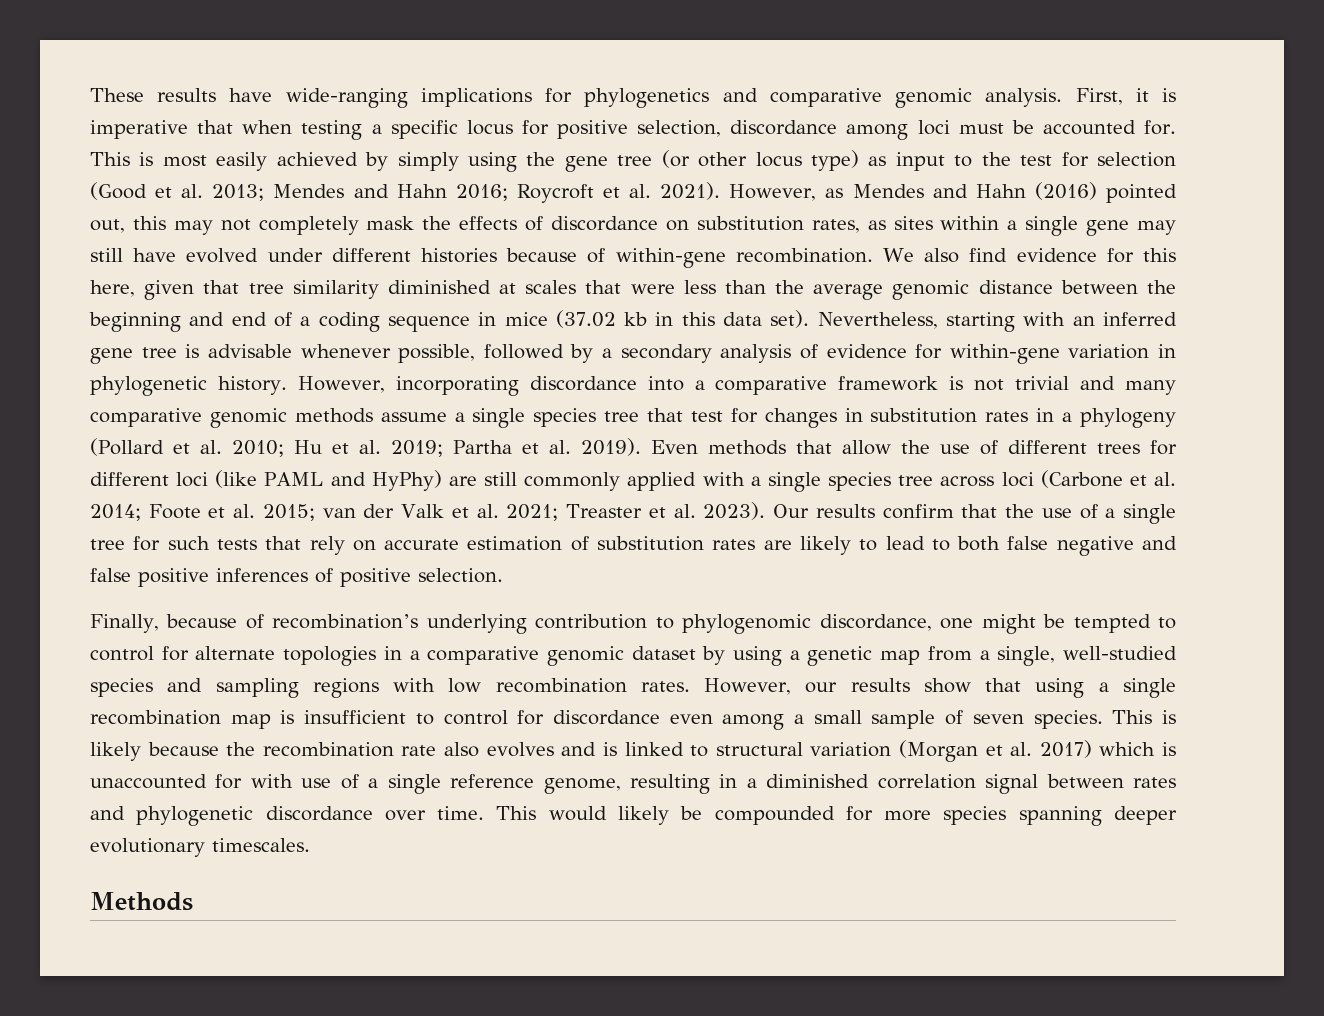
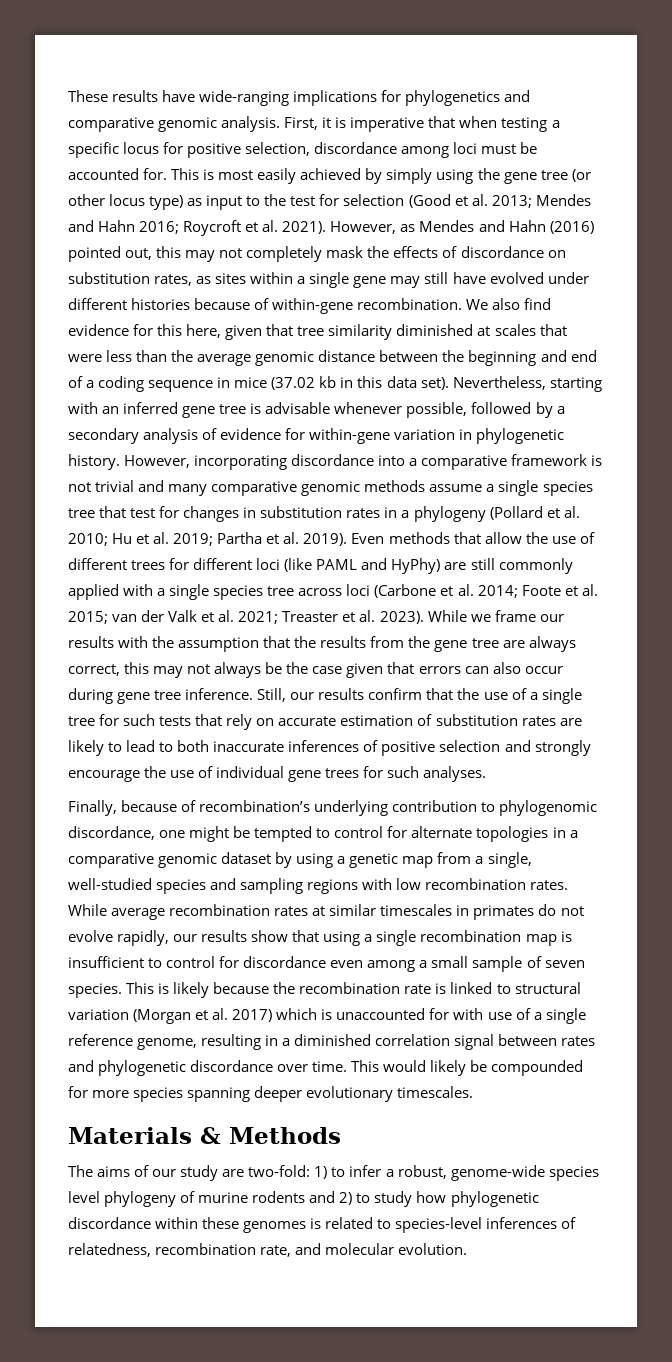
- Our results confirm that the use of a single tree for such tests that rely on accurate estimation of substitution rates are likely to lead to both false negative and false positive inferences of positive selection.
+ While we frame our results with the assumption that the results from the gene tree are always correct, this may not always be the case given that errors can also occur during gene tree inference. Still, our results confirm that the use of a single tree for such tests that rely on accurate estimation of substitution rates are likely to lead to both inaccurate inferences of positive selection and strongly encourage the use of individual gene trees for such analyses.
- However, our results show that using a single recombination map is insufficient to control for discordance even among a small sample of seven species.
+ While average recombination rates at similar timescales in primates do not evolve rapidly, our results show that using a single recombination map is insufficient to control for discordance even among a small sample of seven species.
- This is likely because the recombination rate also evolves and is linked to structural variation (Morgan et al. 2017) which is unaccounted for with use of a single reference genome, resulting in a diminished correlation signal between rates and phylogenetic discordance over time.
+ This is likely because the recombination rate is linked to structural variation (Morgan et al. 2017) which is unaccounted for with use of a single reference genome, resulting in a diminished correlation signal between rates and phylogenetic discordance over time.
- Methods
+ Materials & Methods
+ The aims of our study are two-fold: 1) to infer a robust, genome-wide species level phylogeny of murine rodents and 2) to study how phylogenetic discordance within these genomes is related to species-level inferences of relatedness, recombination rate, and molecular evolution.

